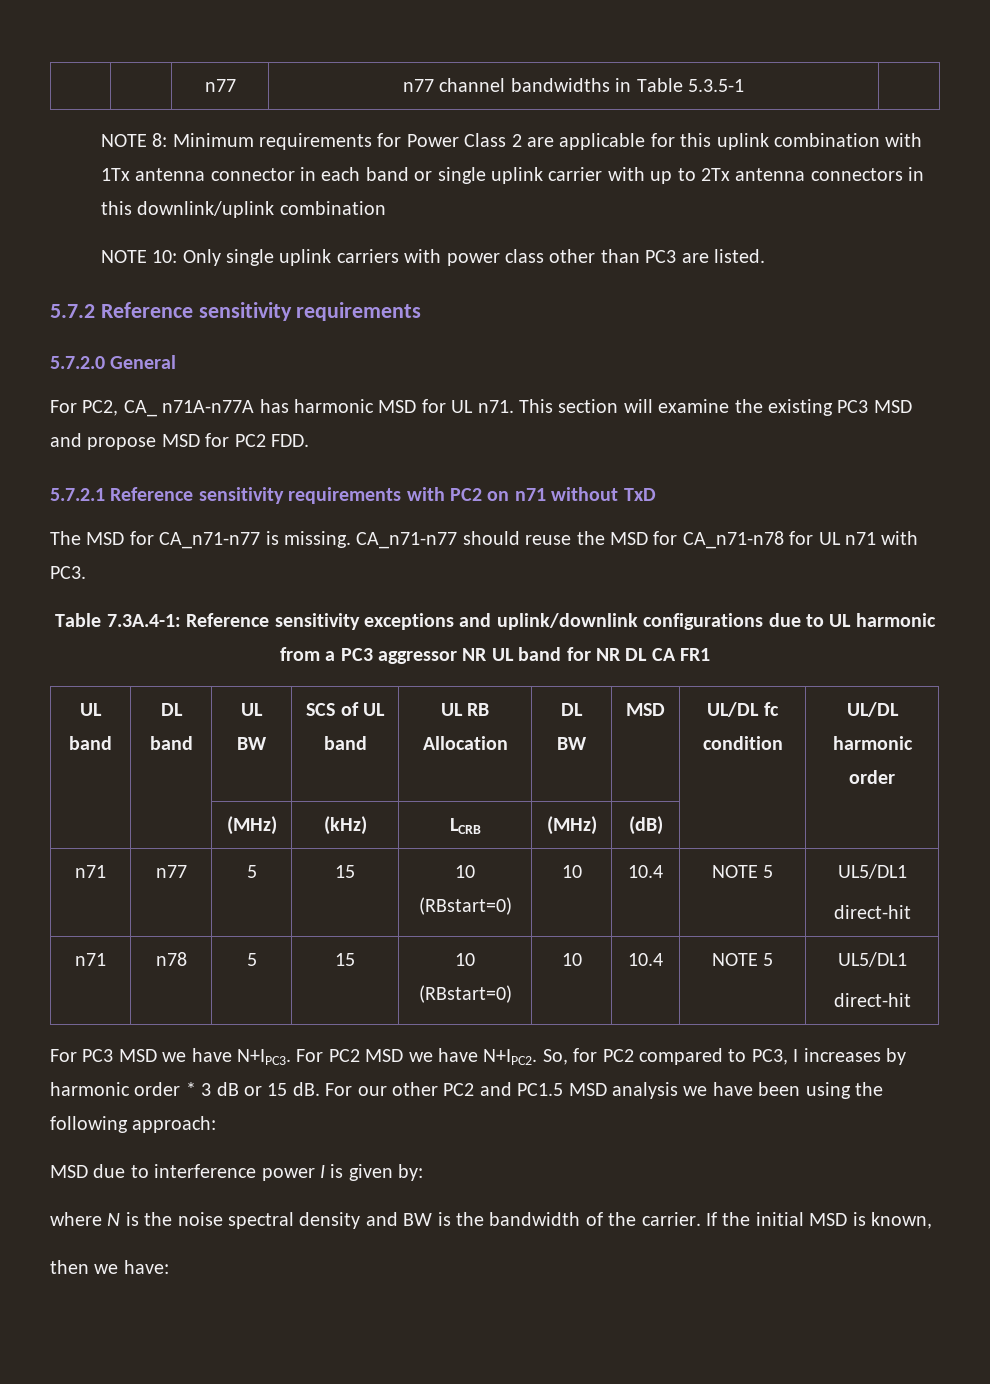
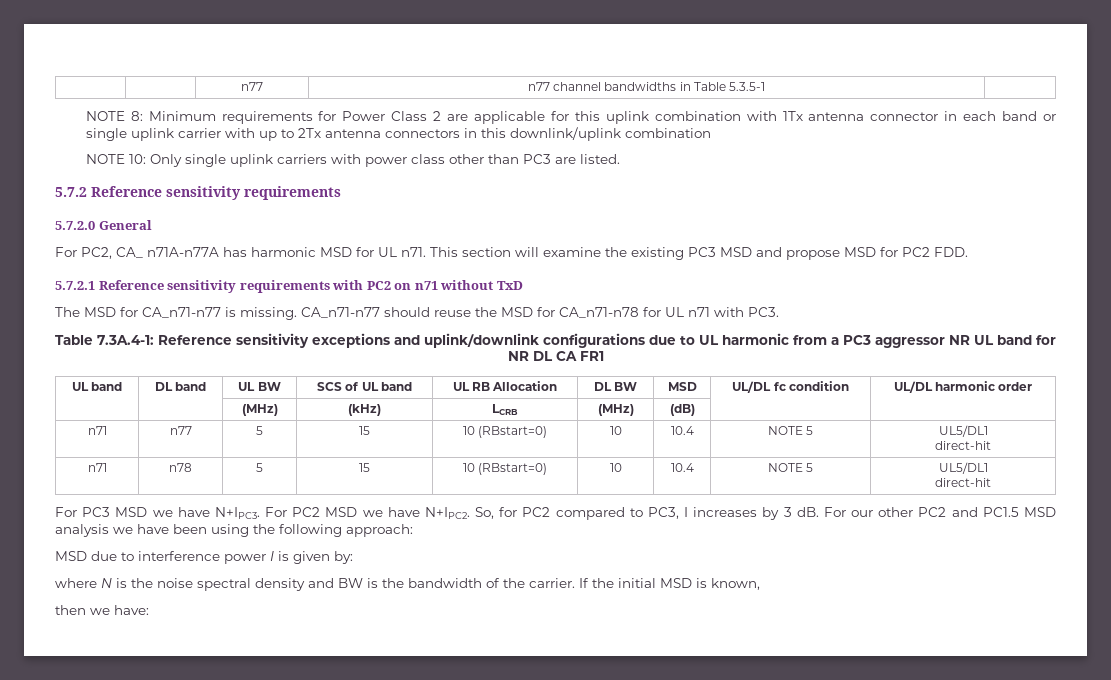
- So, for PC2 compared to PC3, I increases by harmonic order * 3 dB or 15 dB.
+ So, for PC2 compared to PC3, I increases by 3 dB.

